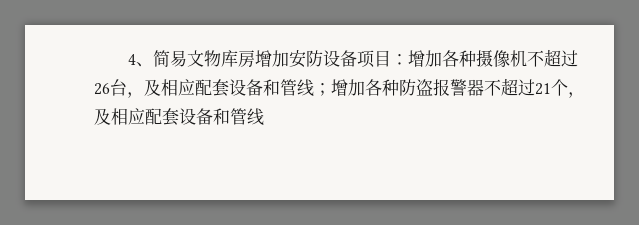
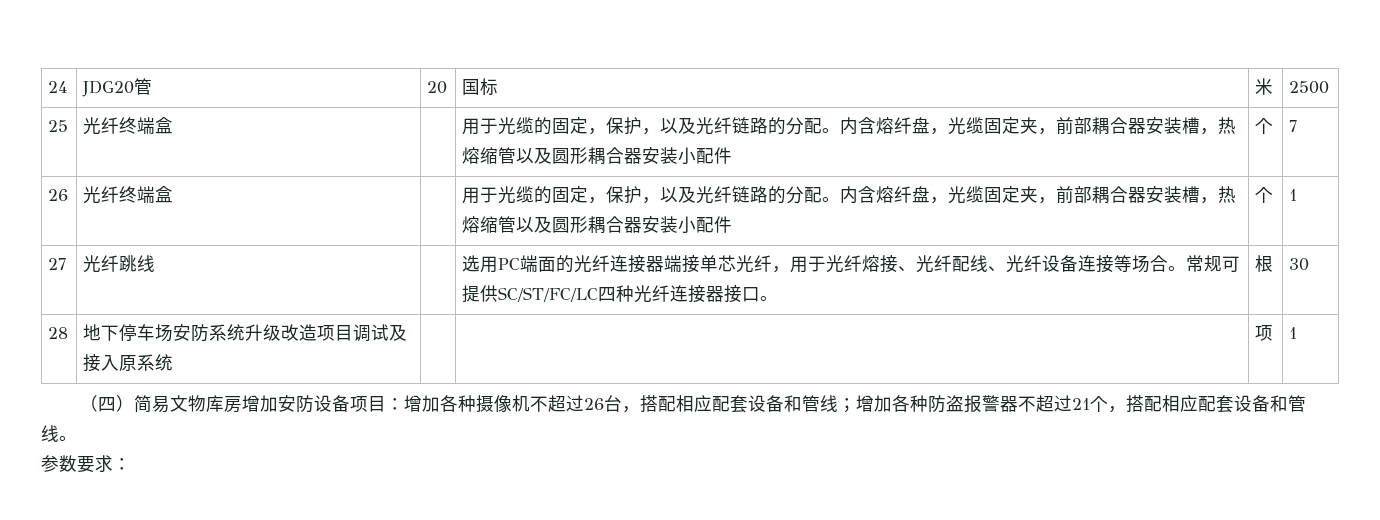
- 4、简易文物库房增加安防设备项目：增加各种摄像机不超过26台，及相应配套设备和管线；增加各种防盗报警器不超过21个，及相应配套设备和管线
+ 24 | JDG20管 | 20 | 国标 | 米 | 2500
+ 25 | 光纤终端盒 | | 用于光缆的固定，保护，以及光纤链路的分配。内含熔纤盘，光缆固定夹，前部耦合器安装槽，热熔缩管以及圆形耦合器安装小配件 | 个 | 7
+ 26 | 光纤终端盒 | | 用于光缆的固定，保护，以及光纤链路的分配。内含熔纤盘，光缆固定夹，前部耦合器安装槽，热熔缩管以及圆形耦合器安装小配件 | 个 | 1
+ 27 | 光纤跳线 | | 选用PC端面的光纤连接器端接单芯光纤，用于光纤熔接、光纤配线、光纤设备连接等场合。常规可提供SC/ST/FC/LC四种光纤连接器接口。 | 根 | 30
+ 28 | 地下停车场安防系统升级改造项目调试及接入原系统 | | | 项 | 1
+ （四）简易文物库房增加安防设备项目：增加各种摄像机不超过26台，搭配相应配套设备和管线；增加各种防盗报警器不超过21个，搭配相应配套设备和管线。
+ 参数要求：

